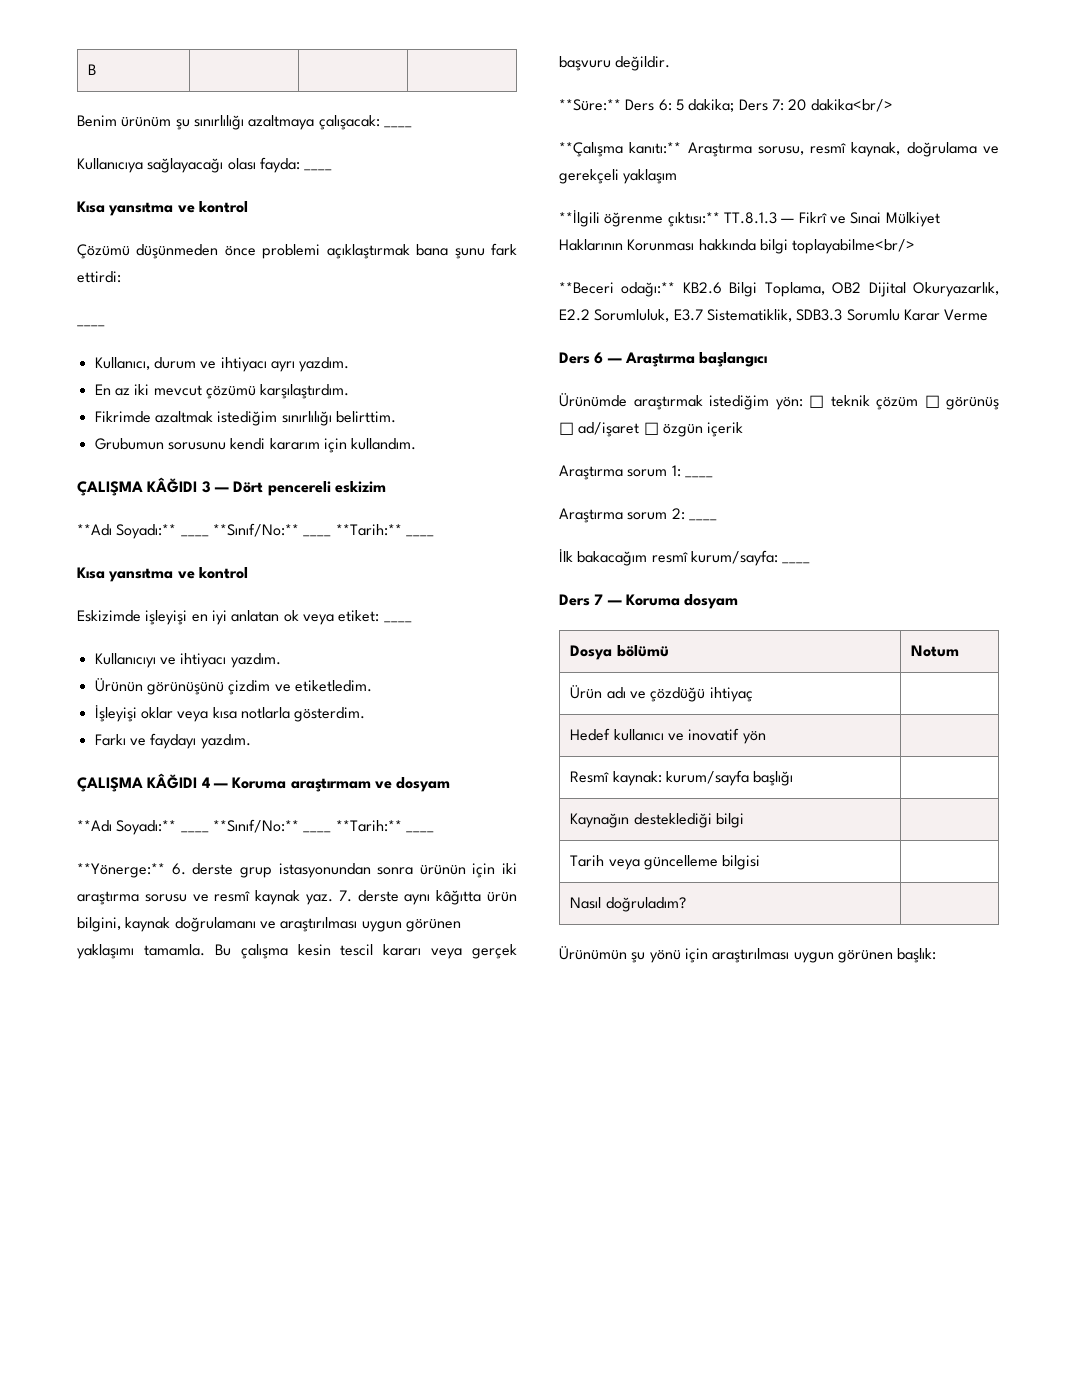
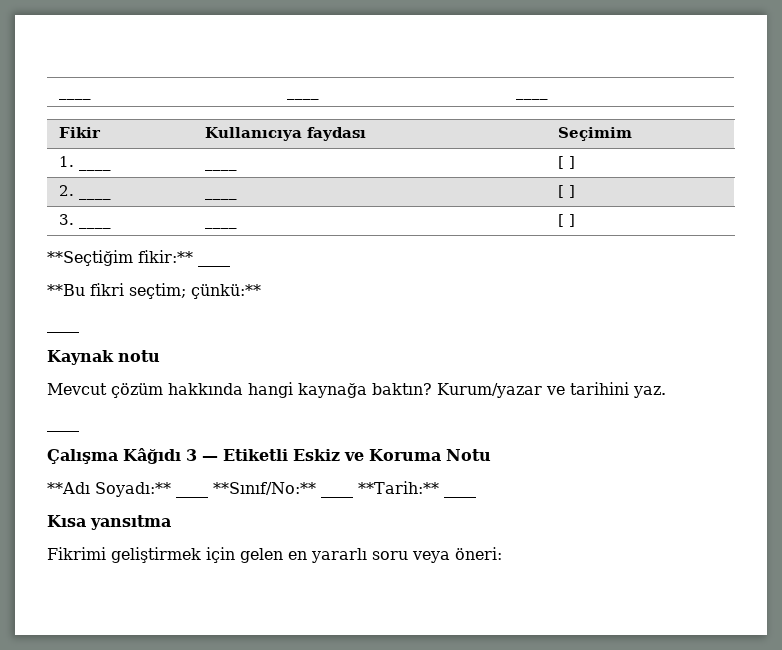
- B | | |
- Benim ürünüm şu sınırlılığı azaltmaya çalışacak: ____
- Kullanıcıya sağlayacağı olası fayda: ____
- Kısa yansıtma ve kontrol
- Çözümü düşünmeden önce problemi açıklaştırmak bana şunu fark ettirdi:
+ ____ | ____ | ____
+ Fikir | Kullanıcıya faydası | Seçimim
+ 1. ____ | ____ | [ ]
+ 2. ____ | ____ | [ ]
+ 3. ____ | ____ | [ ]
+ **Seçtiğim fikir:** ____
+ **Bu fikri seçtim; çünkü:**
  ____
- Kullanıcı, durum ve ihtiyacı ayrı yazdım.
- En az iki mevcut çözümü karşılaştırdım.
- Fikrimde azaltmak istediğim sınırlılığı belirttim.
- Grubumun sorusunu kendi kararım için kullandım.
- ÇALIŞMA KÂĞIDI 3 — Dört pencereli eskizim
+ Kaynak notu
+ Mevcut çözüm hakkında hangi kaynağa baktın? Kurum/yazar ve tarihini yaz.
+ ____
+ Çalışma Kâğıdı 3 — Etiketli Eskiz ve Koruma Notu
  **Adı Soyadı:** ____ **Sınıf/No:** ____ **Tarih:** ____
- Kısa yansıtma ve kontrol
- Eskizimde işleyişi en iyi anlatan ok veya etiket: ____
- Kullanıcıyı ve ihtiyacı yazdım.
- Ürünün görünüşünü çizdim ve etiketledim.
- İşleyişi oklar veya kısa notlarla gösterdim.
- Farkı ve faydayı yazdım.
- ÇALIŞMA KÂĞIDI 4 — Koruma araştırmam ve dosyam
- **Adı Soyadı:** ____ **Sınıf/No:** ____ **Tarih:** ____
- **Yönerge:** 6. derste grup istasyonundan sonra ürünün için iki araştırma sorusu ve resmî kaynak yaz. 7. derste aynı kâğıtta ürün bilgini, kaynak doğrulamanı ve araştırılması uygun görünen yaklaşımı tamamla. Bu çalışma kesin tescil kararı veya gerçek başvuru değildir.
- **Süre:** Ders 6: 5 dakika; Ders 7: 20 dakika<br/>
- **Çalışma kanıtı:** Araştırma sorusu, resmî kaynak, doğrulama ve gerekçeli yaklaşım
- **İlgili öğrenme çıktısı:** TT.8.1.3 — Fikrî ve Sınai Mülkiyet Haklarının Korunması hakkında bilgi toplayabilme<br/>
- **Beceri odağı:** KB2.6 Bilgi Toplama, OB2 Dijital Okuryazarlık, E2.2 Sorumluluk, E3.7 Sistematiklik, SDB3.3 Sorumlu Karar Verme
- Ders 6 — Araştırma başlangıcı
- Ürünümde araştırmak istediğim yön: □ teknik çözüm □ görünüş □ ad/işaret □ özgün içerik
- Araştırma sorum 1: ____
- Araştırma sorum 2: ____
- İlk bakacağım resmî kurum/sayfa: ____
- Ders 7 — Koruma dosyam
- Dosya bölümü | Notum
- Ürün adı ve çözdüğü ihtiyaç |
- Hedef kullanıcı ve inovatif yön |
- Resmî kaynak: kurum/sayfa başlığı |
- Kaynağın desteklediği bilgi |
- Tarih veya güncelleme bilgisi |
- Nasıl doğruladım? |
- Ürünümün şu yönü için araştırılması uygun görünen başlık:
+ Kısa yansıtma
+ Fikrimi geliştirmek için gelen en yararlı soru veya öneri:

